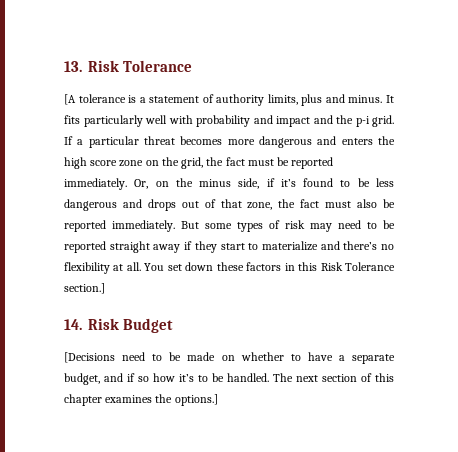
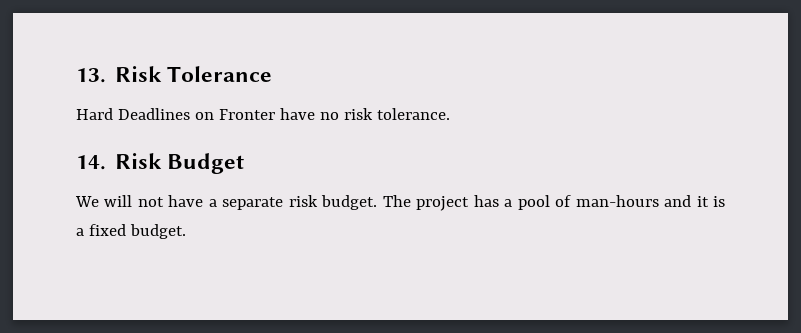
- [A tolerance is a statement of authority limits, plus and minus. It fits particularly well with probability and impact and the p-i grid. If a particular threat becomes more dangerous and enters the high score zone on the grid, the fact must be reported immediately. Or, on the minus side, if it’s found to be less dangerous and drops out of that zone, the fact must also be reported immediately. But some types of risk may need to be reported straight away if they start to materialize and there’s no flexibility at all. You set down these factors in this Risk Tolerance section.]
+ Hard Deadlines on Fronter have no risk tolerance.
  14. Risk Budget
- [Decisions need to be made on whether to have a separate budget, and if so how it’s to be handled. The next section of this chapter examines the options.]
+ We will not have a separate risk budget. The project has a pool of man-hours and it is a fixed budget.

